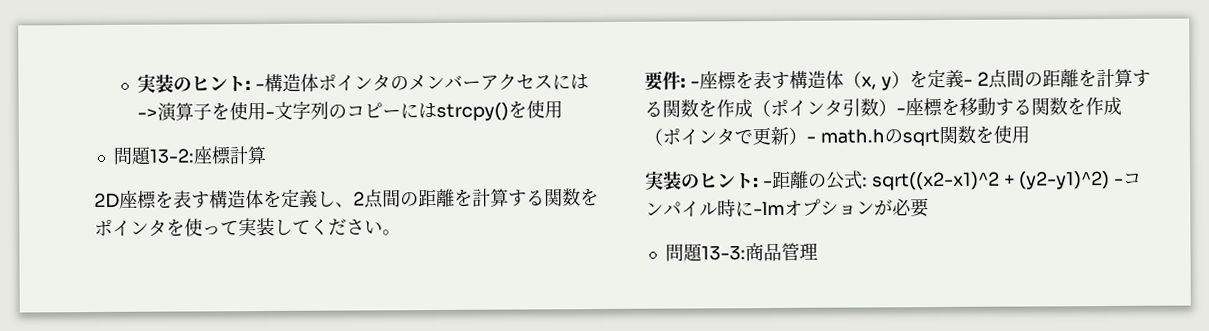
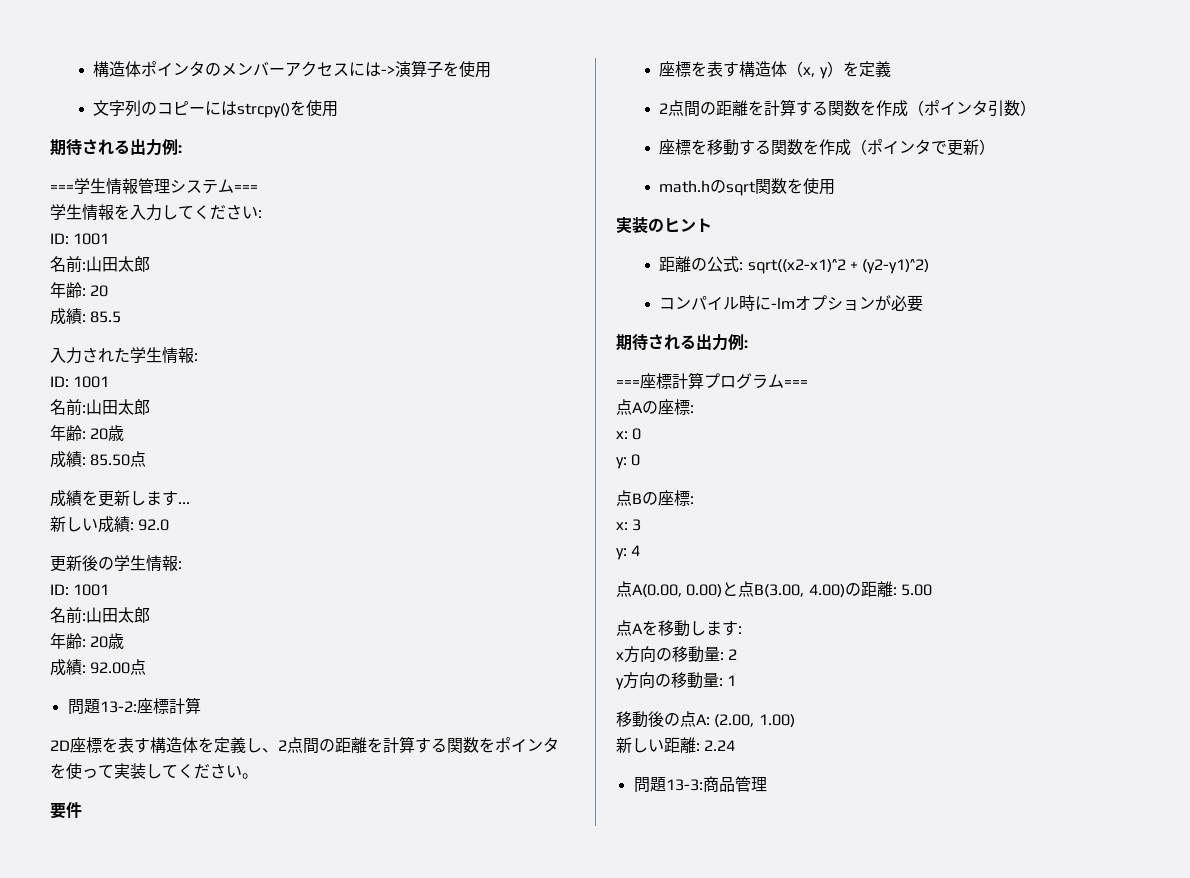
- 実装のヒント: -構造体ポインタのメンバーアクセスには->演算子を使用-文字列のコピーにはstrcpy()を使用
+ 構造体ポインタのメンバーアクセスには->演算子を使用
+ 文字列のコピーにはstrcpy()を使用
+ 期待される出力例:
+ ===学生情報管理システム===
+ 学生情報を入力してください:
+ ID: 1001
+ 名前:山田太郎
+ 年齢: 20
+ 成績: 85.5
+ 入力された学生情報:
+ ID: 1001
+ 名前:山田太郎
+ 年齢: 20歳
+ 成績: 85.50点
+ 成績を更新します...
+ 新しい成績: 92.0
+ 更新後の学生情報:
+ ID: 1001
+ 名前:山田太郎
+ 年齢: 20歳
+ 成績: 92.00点
- 要件: -座標を表す構造体（x, y）を定義- 2点間の距離を計算する関数を作成（ポインタ引数）-座標を移動する関数を作成（ポインタで更新）- math.hのsqrt関数を使用
+ 要件
+ 座標を表す構造体（x, y）を定義
+ 2点間の距離を計算する関数を作成（ポインタ引数）
+ 座標を移動する関数を作成（ポインタで更新）
+ math.hのsqrt関数を使用
- 実装のヒント: -距離の公式: sqrt((x2-x1)^2 + (y2-y1)^2) -コンパイル時に-lmオプションが必要
+ 実装のヒント
+ 距離の公式: sqrt((x2-x1)^2 + (y2-y1)^2)
+ コンパイル時に-lmオプションが必要
+ 期待される出力例:
+ ===座標計算プログラム===
+ 点Aの座標:
+ x: 0
+ y: 0
+ 点Bの座標:
+ x: 3
+ y: 4
+ 点A(0.00, 0.00)と点B(3.00, 4.00)の距離: 5.00
+ 点Aを移動します:
+ x方向の移動量: 2
+ y方向の移動量: 1
+ 移動後の点A: (2.00, 1.00)
+ 新しい距離: 2.24

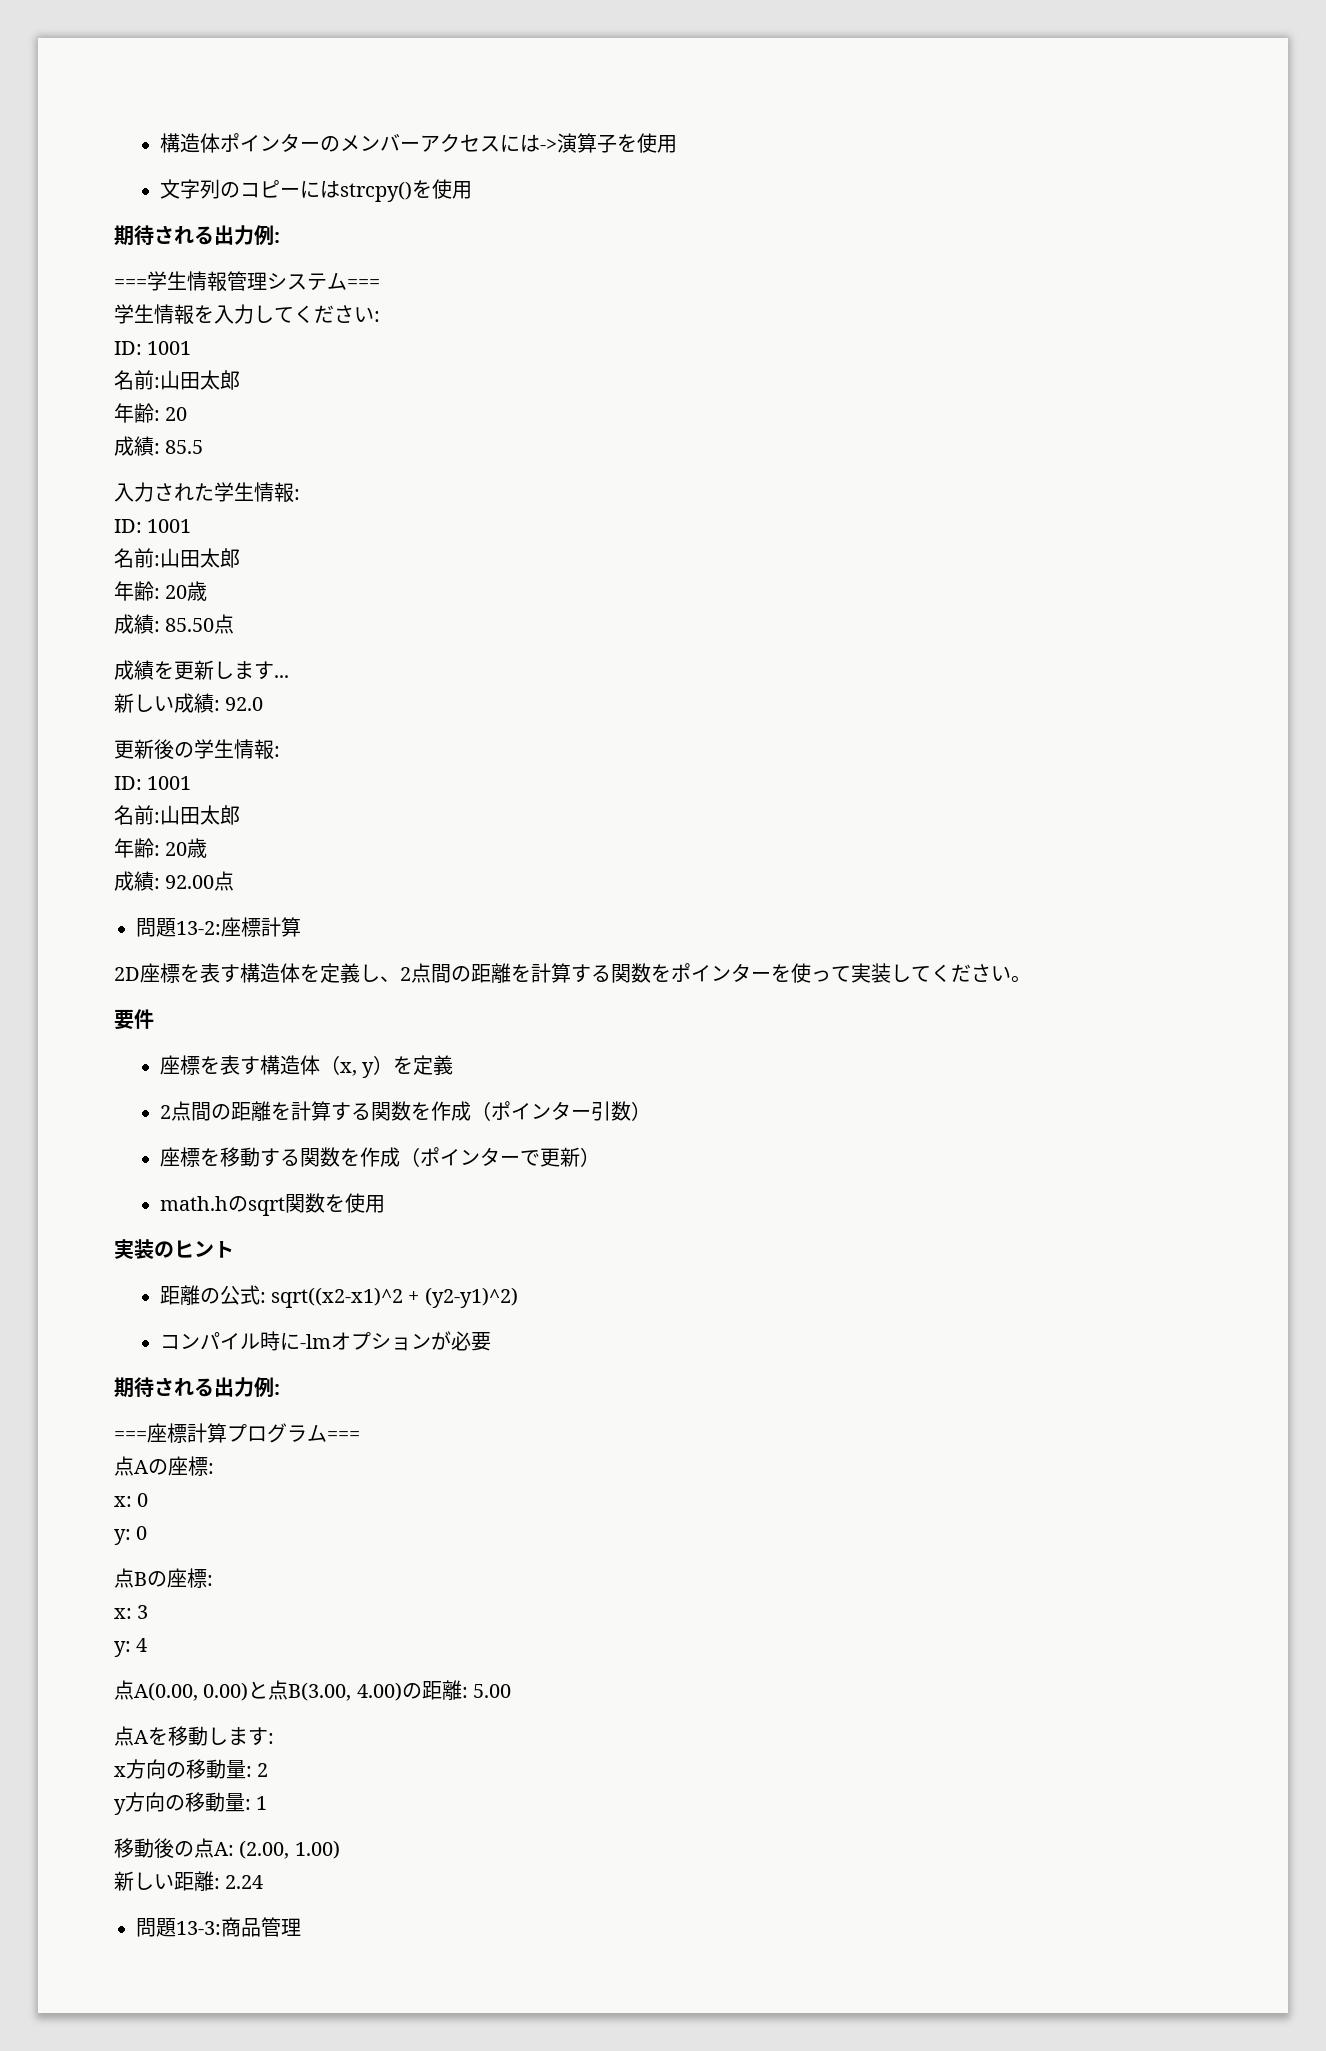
- 構造体ポインタのメンバーアクセスには->演算子を使用
+ 構造体ポインターのメンバーアクセスには->演算子を使用
- 2D座標を表す構造体を定義し、2点間の距離を計算する関数をポインタを使って実装してください。
+ 2D座標を表す構造体を定義し、2点間の距離を計算する関数をポインターを使って実装してください。
- 2点間の距離を計算する関数を作成（ポインタ引数）
+ 2点間の距離を計算する関数を作成（ポインター引数）
- 座標を移動する関数を作成（ポインタで更新）
+ 座標を移動する関数を作成（ポインターで更新）

